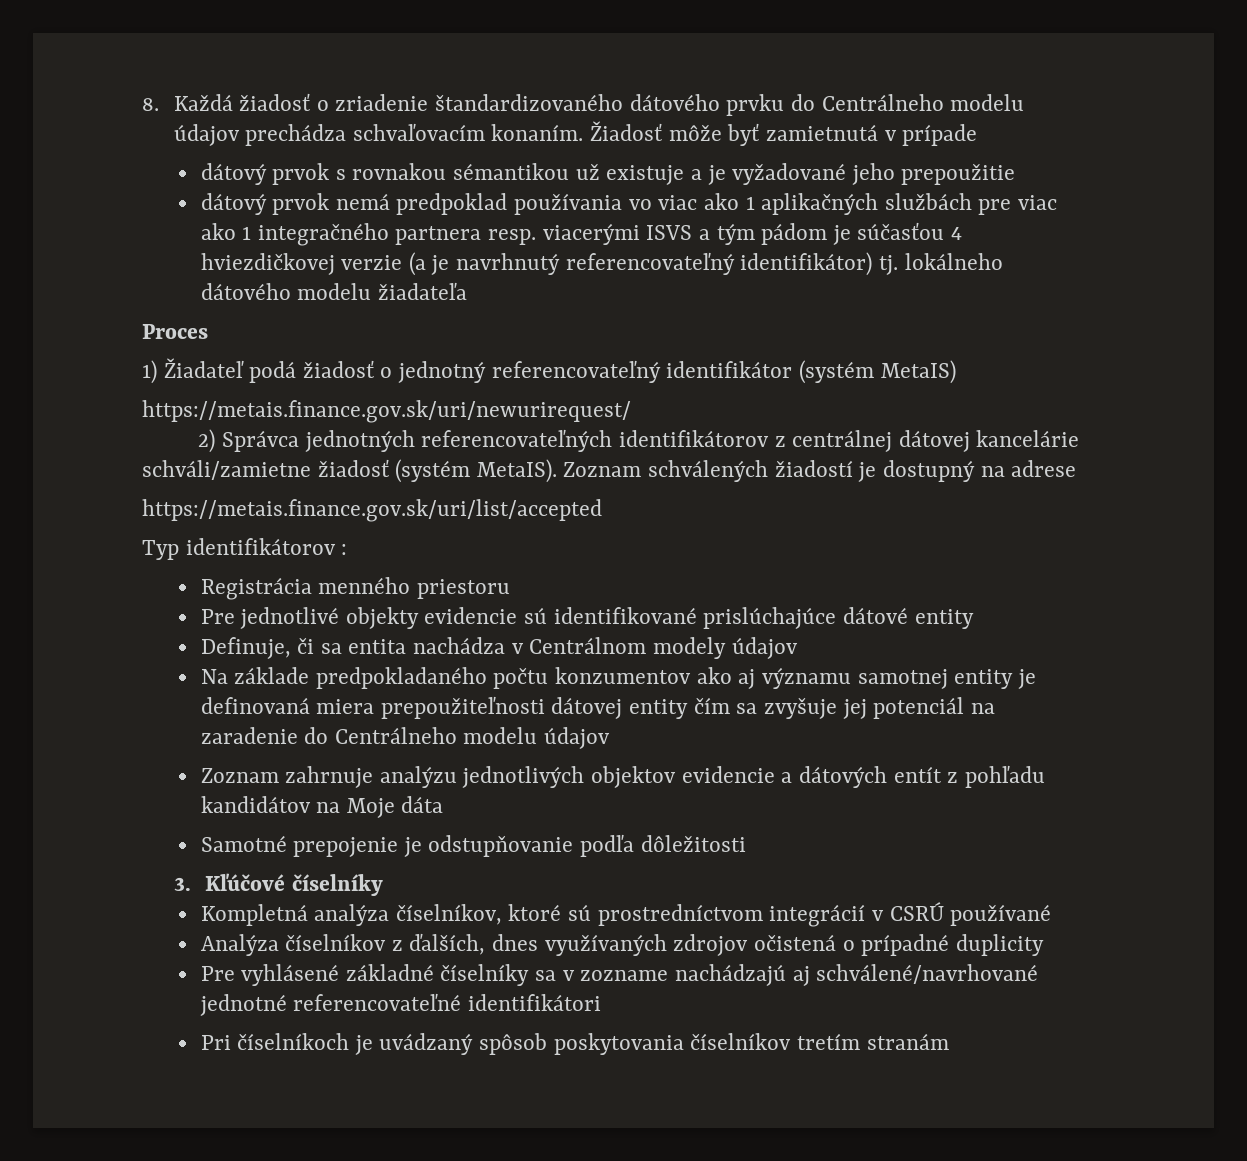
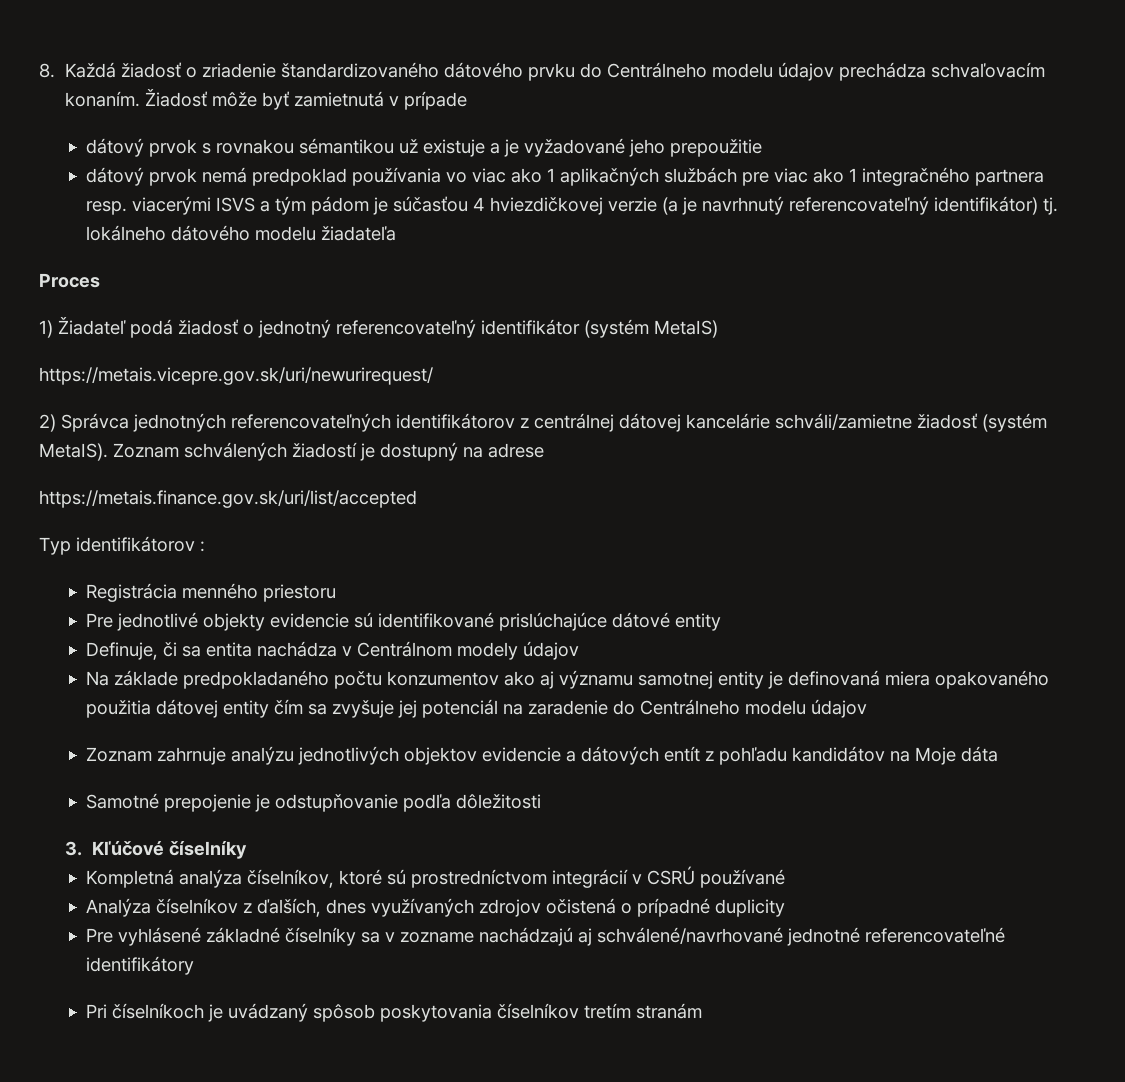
- https://metais.finance.gov.sk/uri/newurirequest/
+ https://metais.vicepre.gov.sk/uri/newurirequest/
- Na základe predpokladaného počtu konzumentov ako aj významu samotnej entity je definovaná miera prepoužiteľnosti dátovej entity čím sa zvyšuje jej potenciál na zaradenie do Centrálneho modelu údajov
+ Na základe predpokladaného počtu konzumentov ako aj významu samotnej entity je definovaná miera opakovaného použitia dátovej entity čím sa zvyšuje jej potenciál na zaradenie do Centrálneho modelu údajov
- Pre vyhlásené základné číselníky sa v zozname nachádzajú aj schválené/navrhované jednotné referencovateľné identifikátori
+ Pre vyhlásené základné číselníky sa v zozname nachádzajú aj schválené/navrhované jednotné referencovateľné identifikátory

